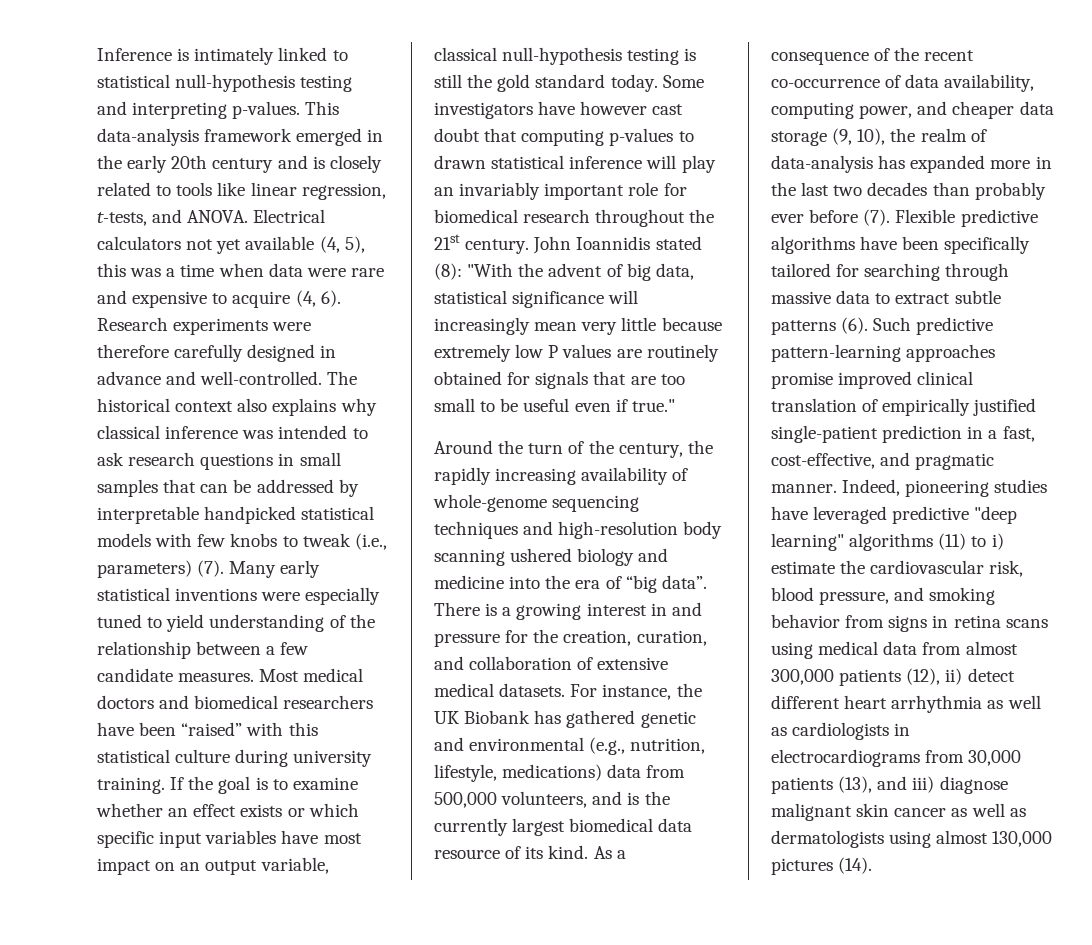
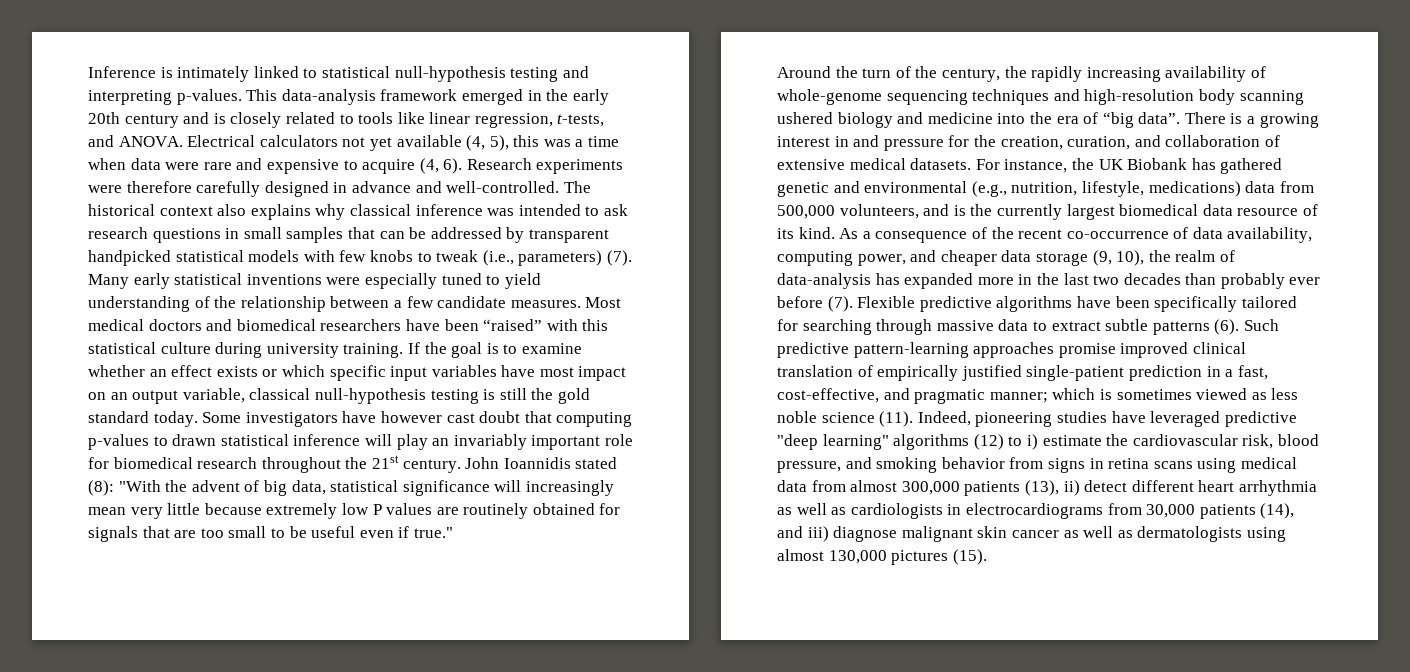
- The historical context also explains why classical inference was intended to ask research questions in small samples that can be addressed by interpretable handpicked statistical models with few knobs to tweak (i.e., parameters) (7).
+ The historical context also explains why classical inference was intended to ask research questions in small samples that can be addressed by transparent handpicked statistical models with few knobs to tweak (i.e., parameters) (7).
- Such predictive pattern-learning approaches promise improved clinical translation of empirically justified single-patient prediction in a fast, cost-effective, and pragmatic manner.
+ Such predictive pattern-learning approaches promise improved clinical translation of empirically justified single-patient prediction in a fast, cost-effective, and pragmatic manner; which is sometimes viewed as less noble science (11).
- Indeed, pioneering studies have leveraged predictive "deep learning" algorithms (11) to i) estimate the cardiovascular risk, blood pressure, and smoking behavior from signs in retina scans using medical data from almost 300,000 patients (12), ii) detect different heart arrhythmia as well as cardiologists in electrocardiograms from 30,000 patients (13), and iii) diagnose malignant skin cancer as well as dermatologists using almost 130,000 pictures (14).
+ Indeed, pioneering studies have leveraged predictive "deep learning" algorithms (12) to i) estimate the cardiovascular risk, blood pressure, and smoking behavior from signs in retina scans using medical data from almost 300,000 patients (13), ii) detect different heart arrhythmia as well as cardiologists in electrocardiograms from 30,000 patients (14), and iii) diagnose malignant skin cancer as well as dermatologists using almost 130,000 pictures (15).

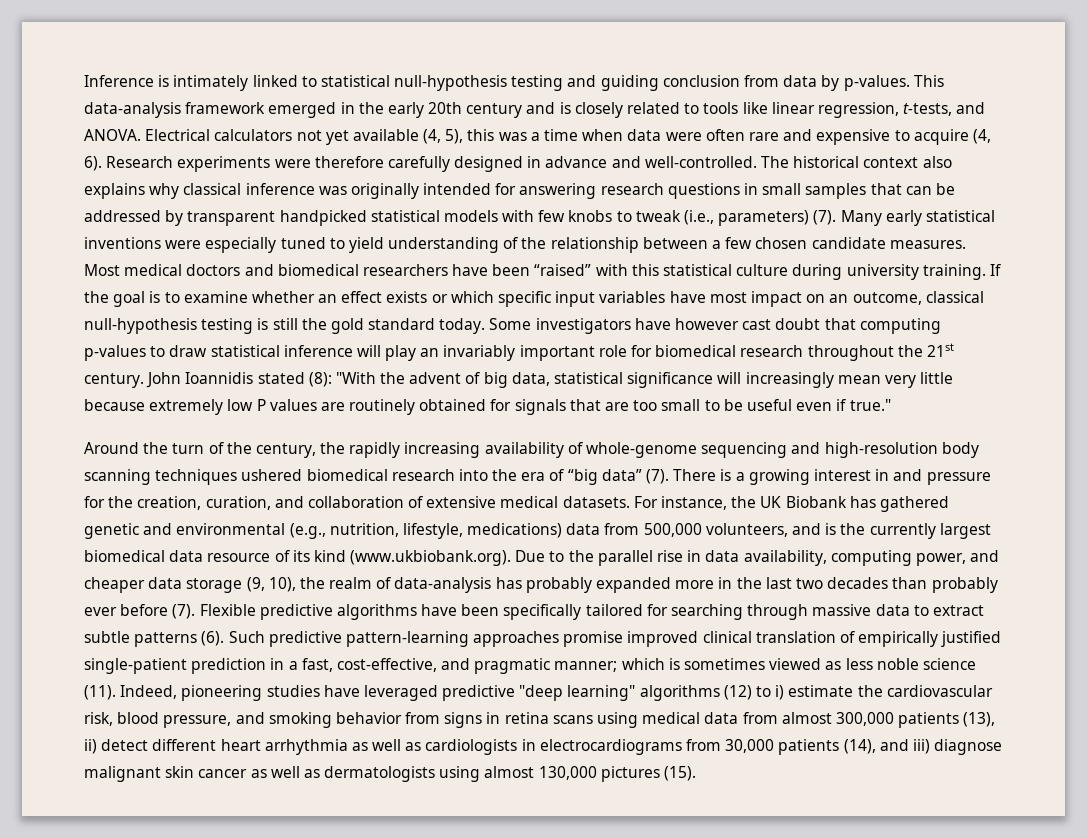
- Inference is intimately linked to statistical null-hypothesis testing and interpreting p-values.
+ Inference is intimately linked to statistical null-hypothesis testing and guiding conclusion from data by p-values.
- Electrical calculators not yet available (4, 5), this was a time when data were rare and expensive to acquire (4, 6).
+ Electrical calculators not yet available (4, 5), this was a time when data were often rare and expensive to acquire (4, 6).
- The historical context also explains why classical inference was intended to ask research questions in small samples that can be addressed by transparent handpicked statistical models with few knobs to tweak (i.e., parameters) (7).
+ The historical context also explains why classical inference was originally intended for answering research questions in small samples that can be addressed by transparent handpicked statistical models with few knobs to tweak (i.e., parameters) (7).
- Many early statistical inventions were especially tuned to yield understanding of the relationship between a few candidate measures.
+ Many early statistical inventions were especially tuned to yield understanding of the relationship between a few chosen candidate measures.
- If the goal is to examine whether an effect exists or which specific input variables have most impact on an output variable, classical null-hypothesis testing is still the gold standard today.
+ If the goal is to examine whether an effect exists or which specific input variables have most impact on an outcome, classical null-hypothesis testing is still the gold standard today.
- Some investigators have however cast doubt that computing p-values to drawn statistical inference will play an invariably important role for biomedical research throughout the 21st century.
+ Some investigators have however cast doubt that computing p-values to draw statistical inference will play an invariably important role for biomedical research throughout the 21st century.
- Around the turn of the century, the rapidly increasing availability of whole-genome sequencing techniques and high-resolution body scanning ushered biology and medicine into the era of “big data”.
+ Around the turn of the century, the rapidly increasing availability of whole-genome sequencing and high-resolution body scanning techniques ushered biomedical research into the era of “big data” (7).
- For instance, the UK Biobank has gathered genetic and environmental (e.g., nutrition, lifestyle, medications) data from 500,000 volunteers, and is the currently largest biomedical data resource of its kind. As a consequence of the recent co-occurrence of data availability, computing power, and cheaper data storage (9, 10), the realm of data-analysis has expanded more in the last two decades than probably ever before (7).
+ For instance, the UK Biobank has gathered genetic and environmental (e.g., nutrition, lifestyle, medications) data from 500,000 volunteers, and is the currently largest biomedical data resource of its kind (www.ukbiobank.org). Due to the parallel rise in data availability, computing power, and cheaper data storage (9, 10), the realm of data-analysis has probably expanded more in the last two decades than probably ever before (7).

